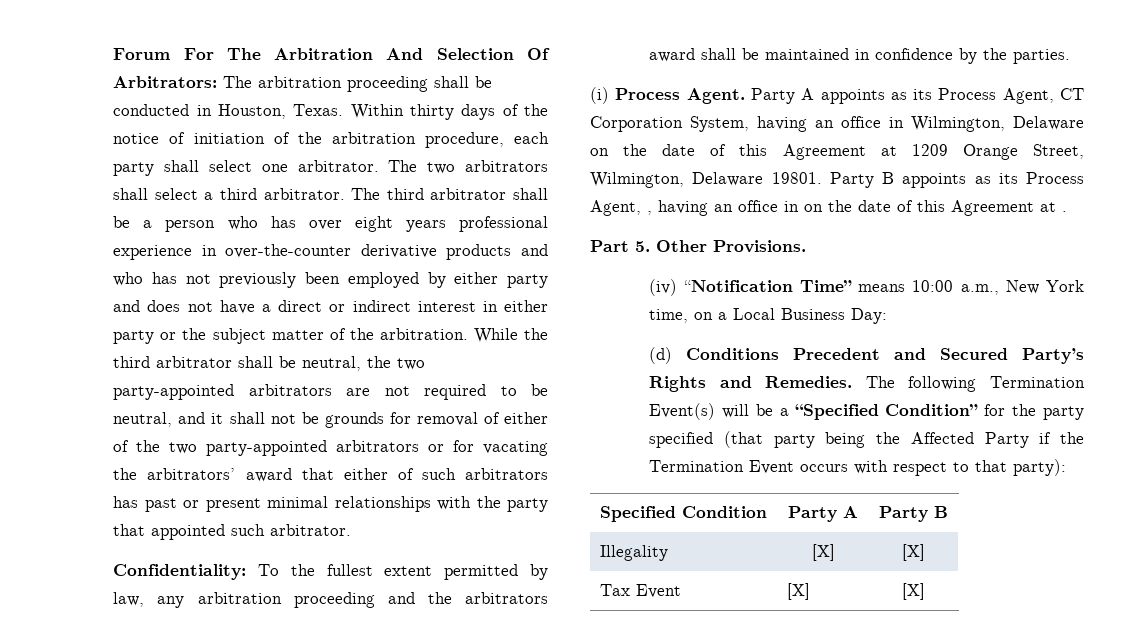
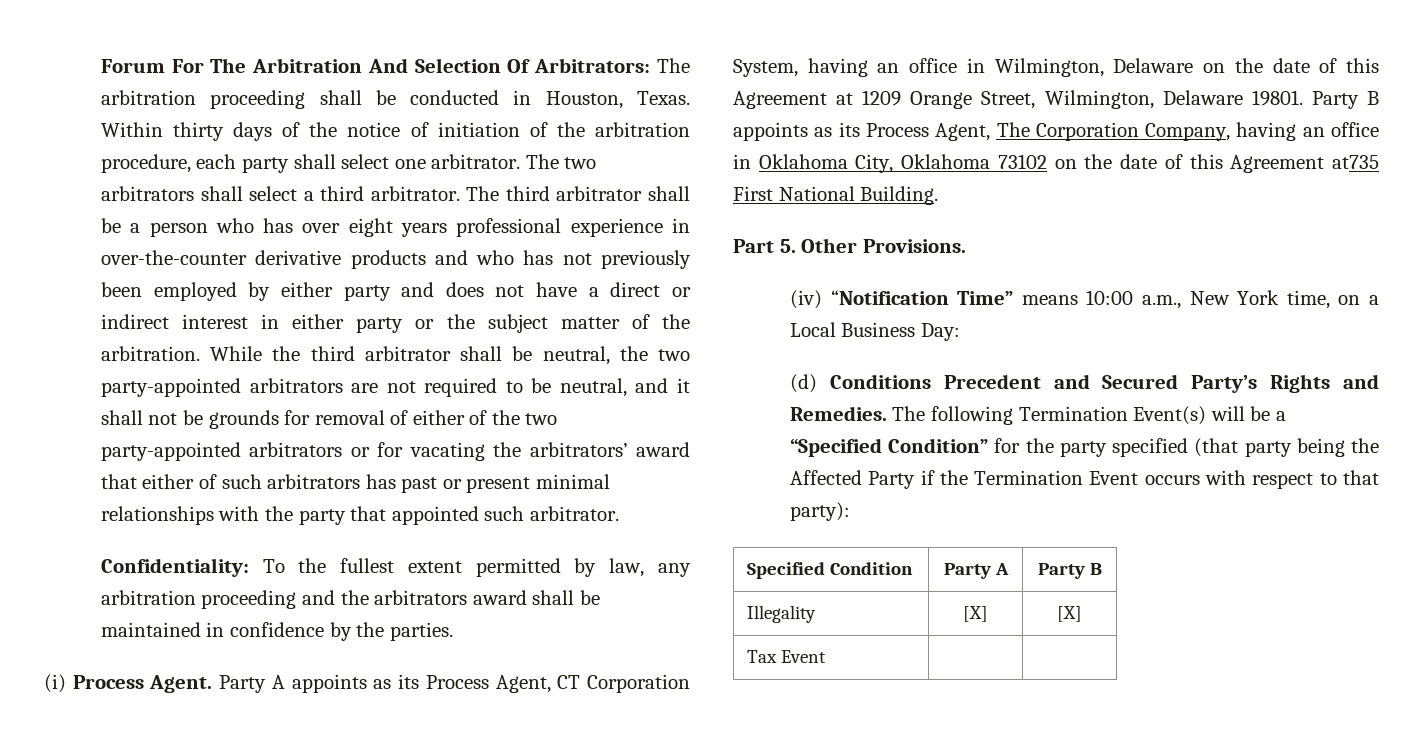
- Party B appoints as its Process Agent, , having an office in on the date of this Agreement at .
+ Party B appoints as its Process Agent, The Corporation Company, having an office in Oklahoma City, Oklahoma 73102 on the date of this Agreement at735 First National Building.
- Tax Event | [X] | [X]
+ Tax Event | |

